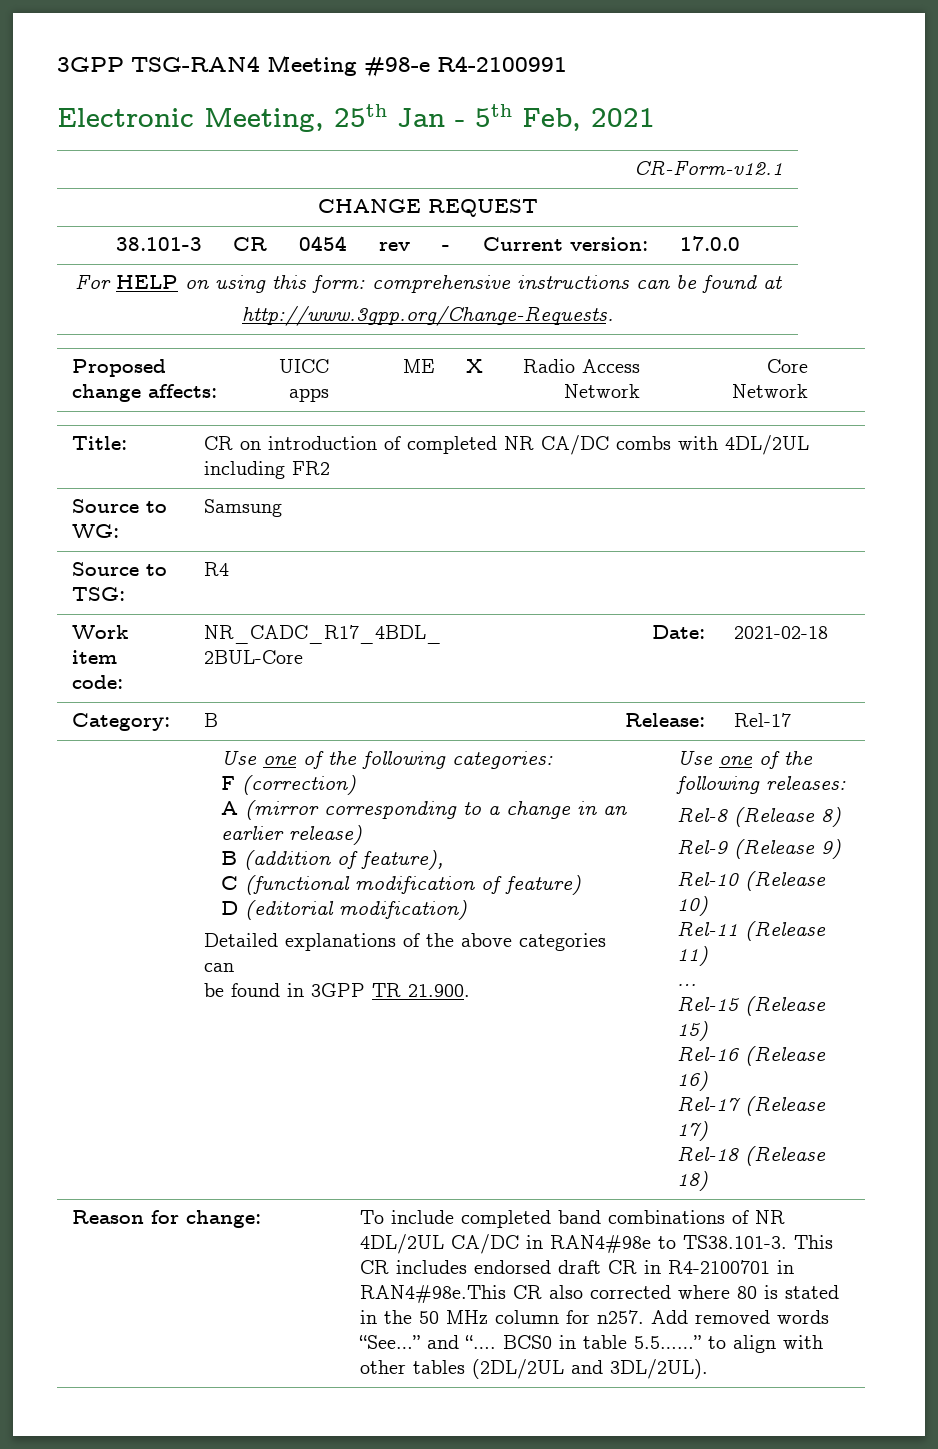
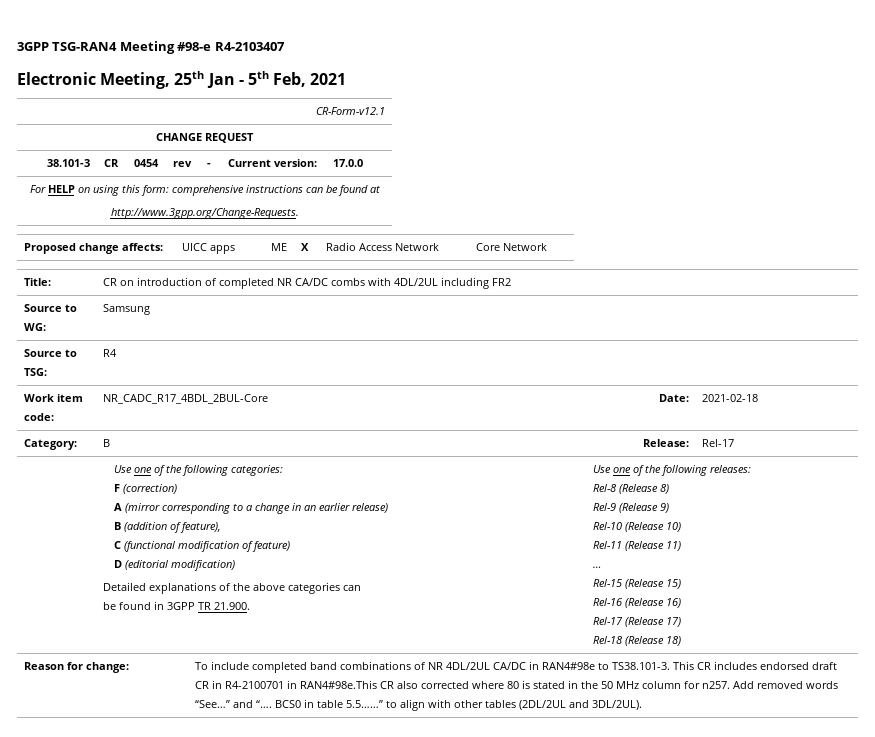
- 3GPP TSG-RAN4 Meeting #98-e R4-2100991
+ 3GPP TSG-RAN4 Meeting #98-e R4-2103407

